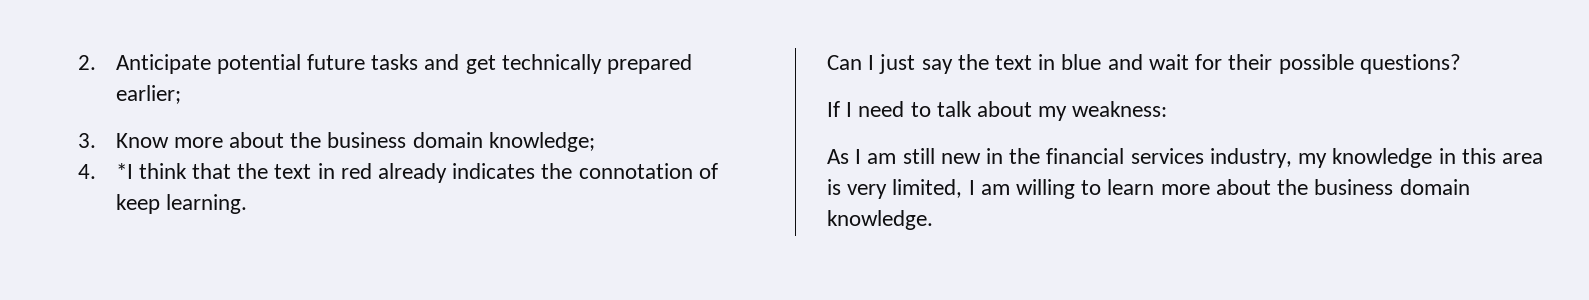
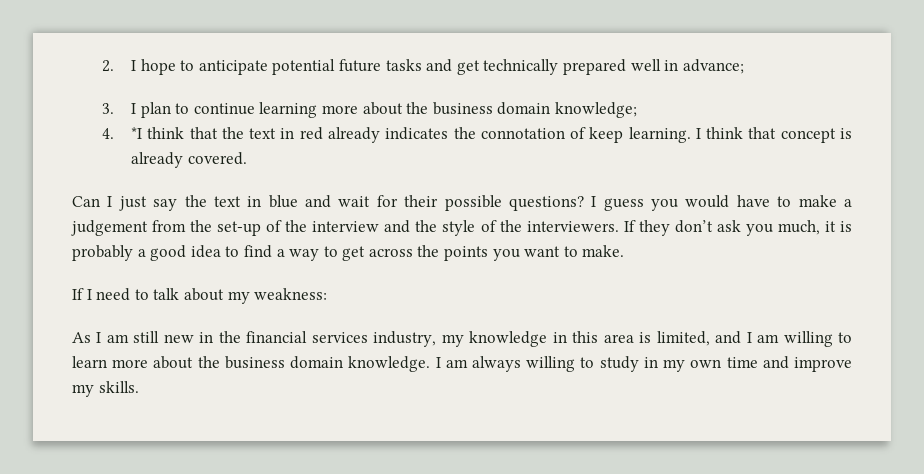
- 2. Anticipate potential future tasks and get technically prepared earlier;
- 3. Know more about the business domain knowledge;
+ 2. I hope to anticipate potential future tasks and get technically prepared well in advance;
+ 3. I plan to continue learning more about the business domain knowledge;
+ I think that concept is already covered.
+ I guess you would have to make a judgement from the set-up of the interview and the style of the interviewers. If they don’t ask you much, it is probably a good idea to find a way to get across the points you want to make.
- As I am still new in the financial services industry, my knowledge in this area is very limited, I am willing to learn more about the business domain knowledge.
+ As I am still new in the financial services industry, my knowledge in this area is limited, and I am willing to learn more about the business domain knowledge.
+ I am always willing to study in my own time and improve my skills.

